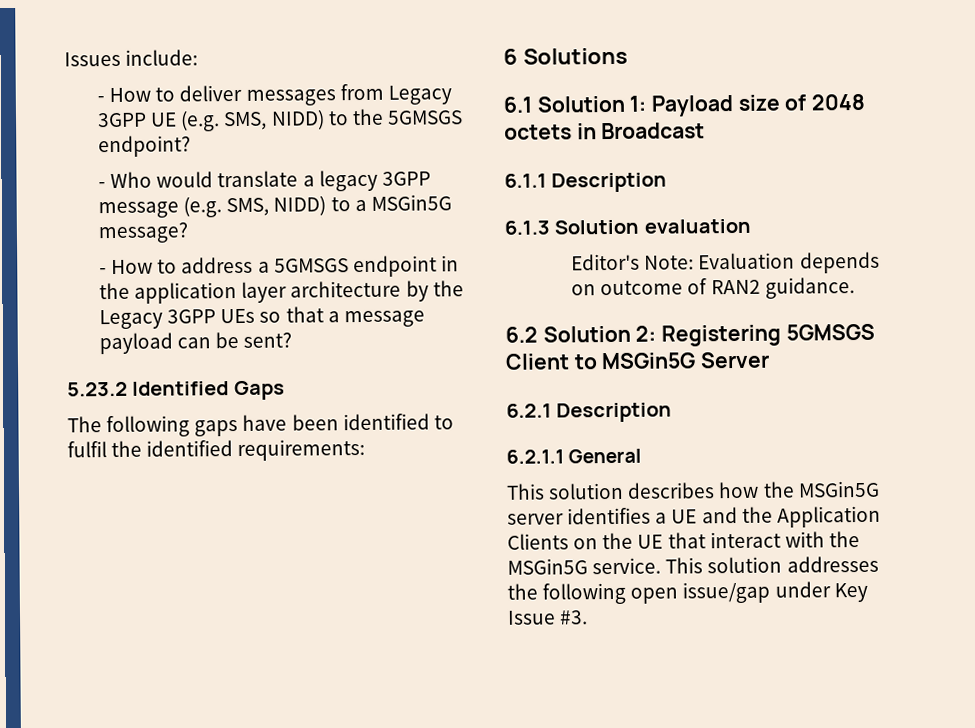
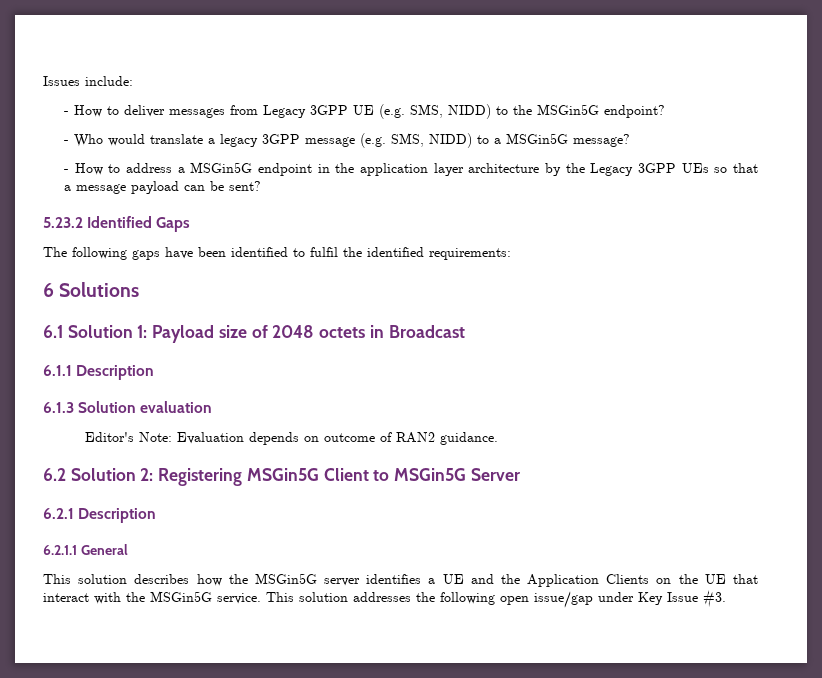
- - How to deliver messages from Legacy 3GPP UE (e.g. SMS, NIDD) to the 5GMSGS endpoint?
+ - How to deliver messages from Legacy 3GPP UE (e.g. SMS, NIDD) to the MSGin5G endpoint?
- - How to address a 5GMSGS endpoint in the application layer architecture by the Legacy 3GPP UEs so that a message payload can be sent?
+ - How to address a MSGin5G endpoint in the application layer architecture by the Legacy 3GPP UEs so that a message payload can be sent?
- 6.2 Solution 2: Registering 5GMSGS Client to MSGin5G Server
+ 6.2 Solution 2: Registering MSGin5G Client to MSGin5G Server

